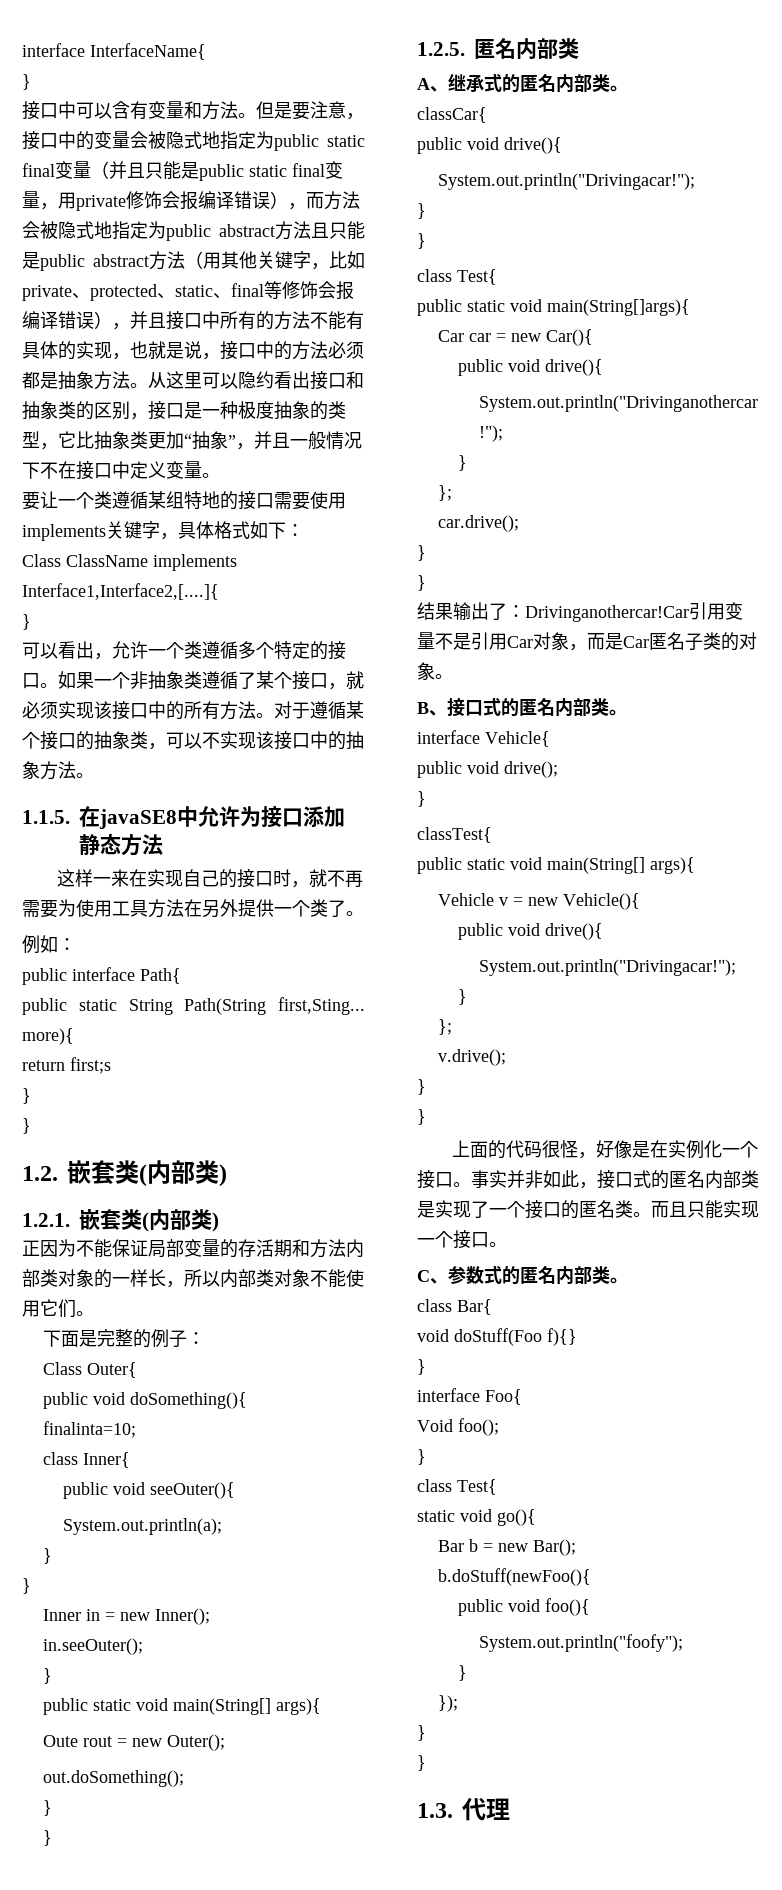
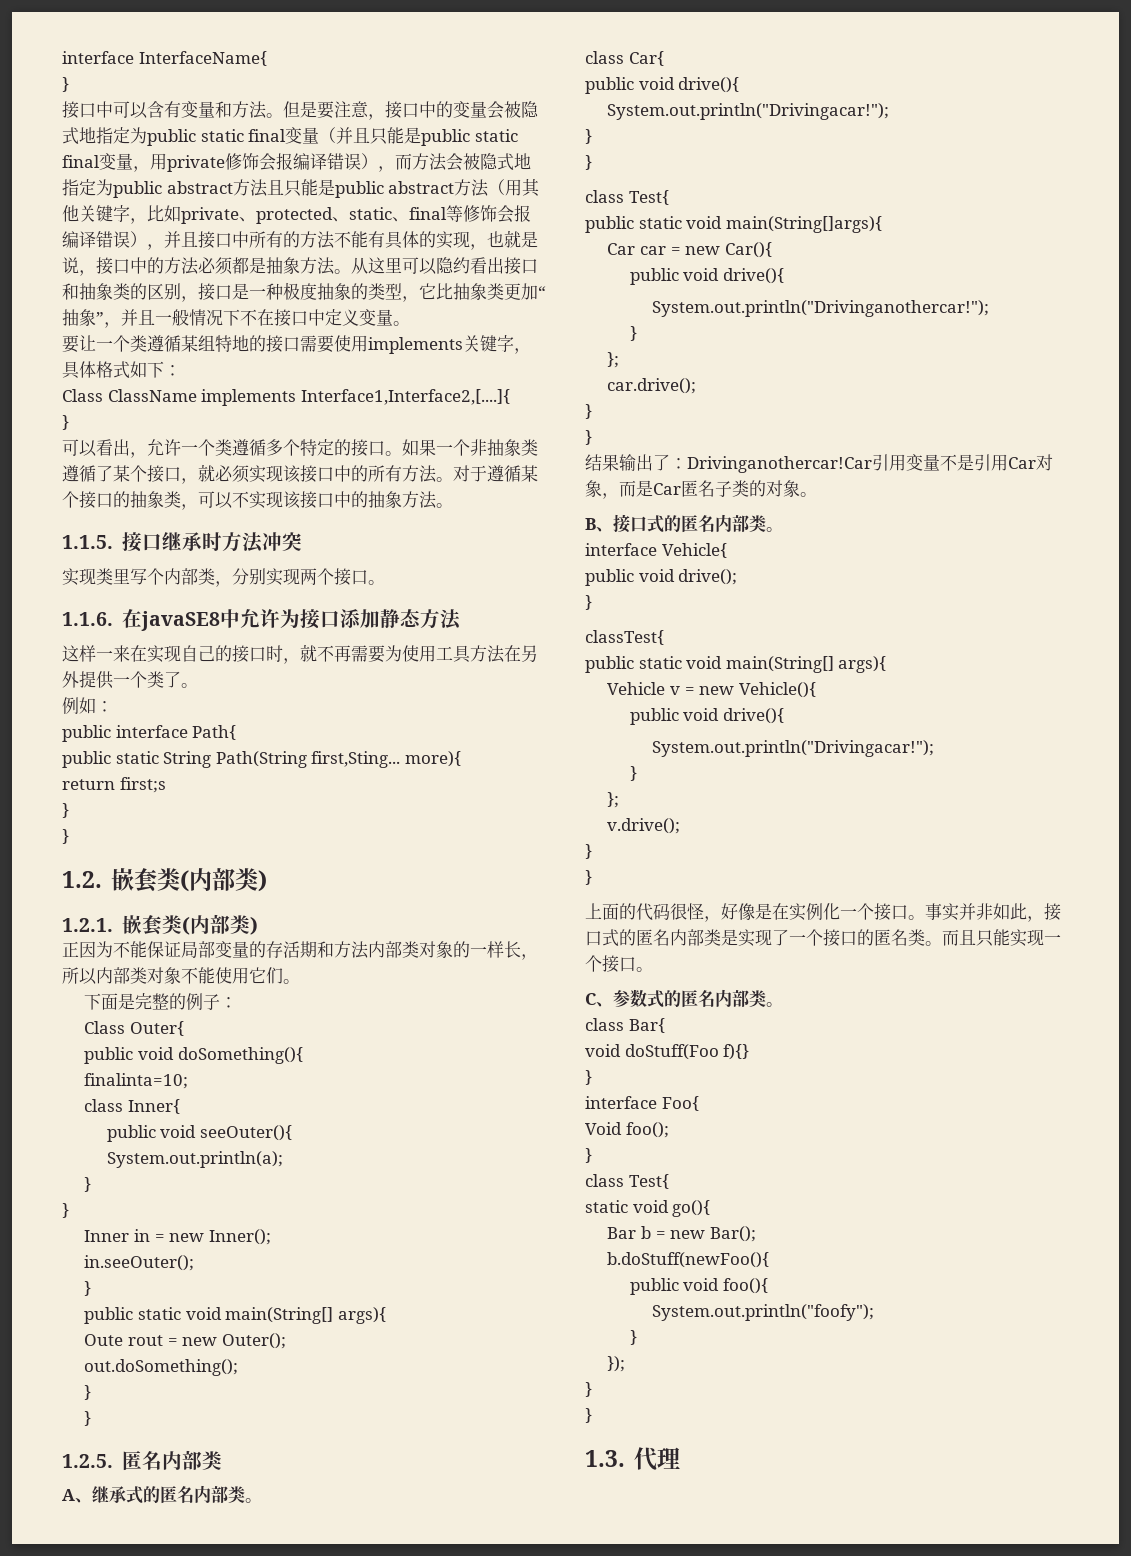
- 1.1.5.在javaSE8中允许为接口添加静态方法
+ 1.1.5.接口继承时方法冲突
+ 实现类里写个内部类，分别实现两个接口。
+ 1.1.6.在javaSE8中允许为接口添加静态方法
- classCar{
+ class Car{

